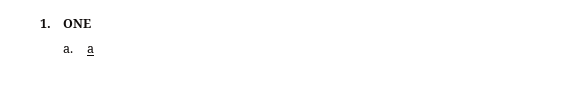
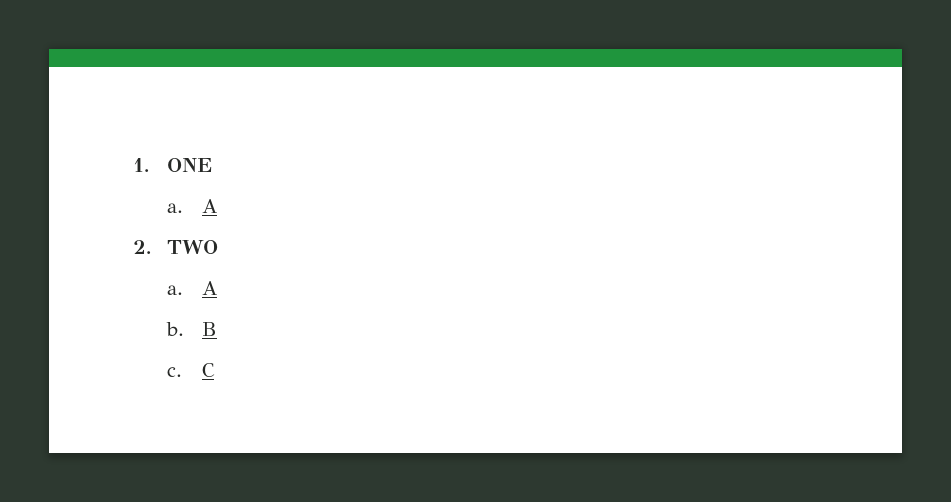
  1. ONE
- a. a
+ a. A
+ 2. TWO
+ a. A
+ b. B
+ c. C

